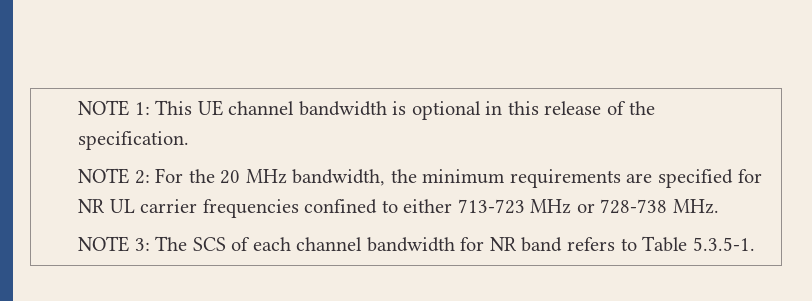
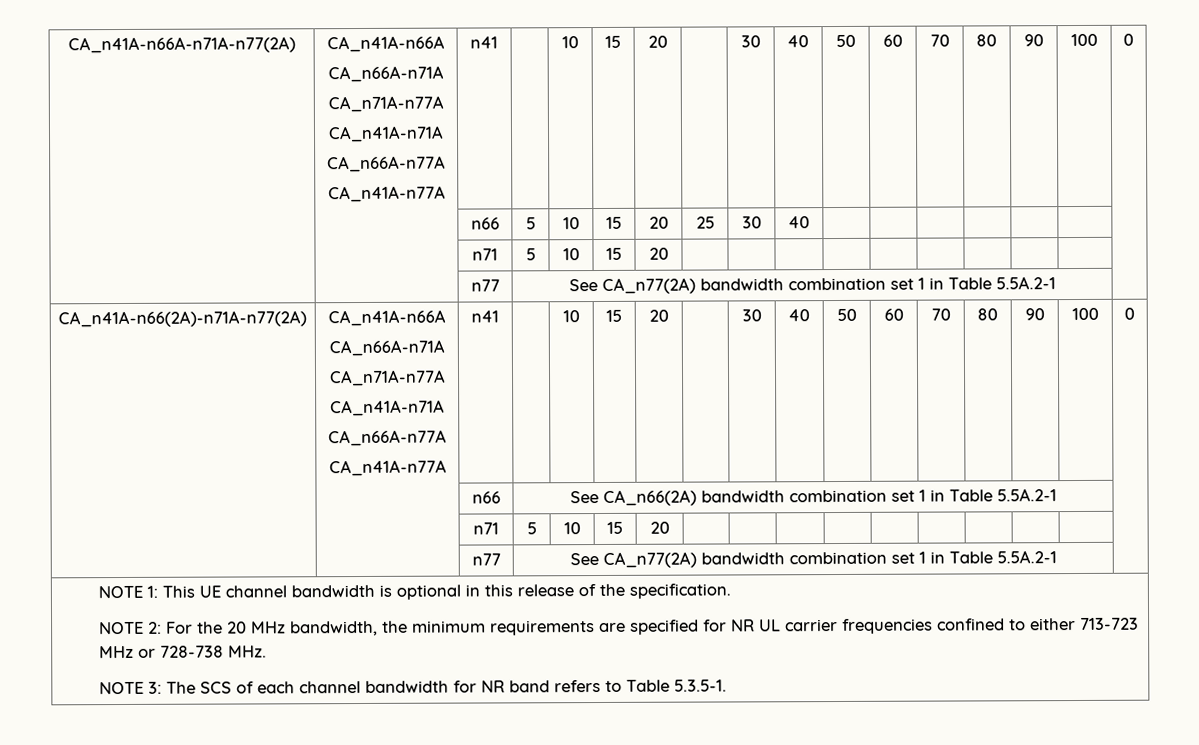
+ CA_n41A-n66A-n71A-n77(2A) | CA_n41A-n66A
+ CA_n66A-n71A
+ CA_n71A-n77A
+ CA_n41A-n71A
+ CA_n66A-n77A
+ CA_n41A-n77A | n41 | | 10 | 15 | 20 | | 30 | 40 | 50 | 60 | 70 | 80 | 90 | 100 | 0
+ | | n66 | 5 | 10 | 15 | 20 | 25 | 30 | 40 | | | | | | |
+ | | n71 | 5 | 10 | 15 | 20 | | | | | | | | | |
+ | | n77 | See CA_n77(2A) bandwidth combination set 1 in Table 5.5A.2-1 |
+ CA_n41A-n66(2A)-n71A-n77(2A) | CA_n41A-n66A
+ CA_n66A-n71A
+ CA_n71A-n77A
+ CA_n41A-n71A
+ CA_n66A-n77A
+ CA_n41A-n77A | n41 | | 10 | 15 | 20 | | 30 | 40 | 50 | 60 | 70 | 80 | 90 | 100 | 0
+ | | n66 | See CA_n66(2A) bandwidth combination set 1 in Table 5.5A.2-1 |
+ | | n71 | 5 | 10 | 15 | 20 | | | | | | | | | |
+ | | n77 | See CA_n77(2A) bandwidth combination set 1 in Table 5.5A.2-1 |

